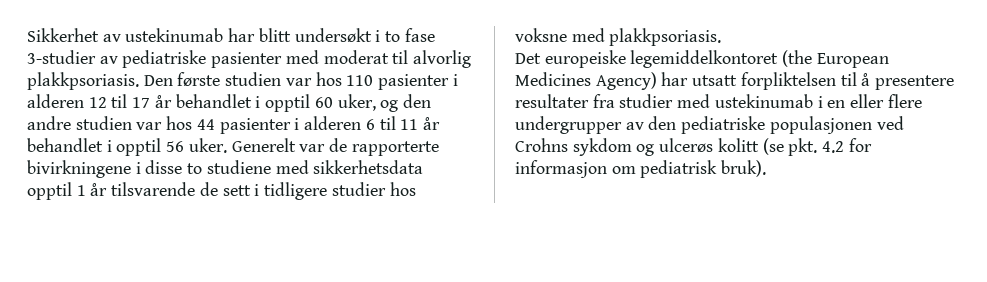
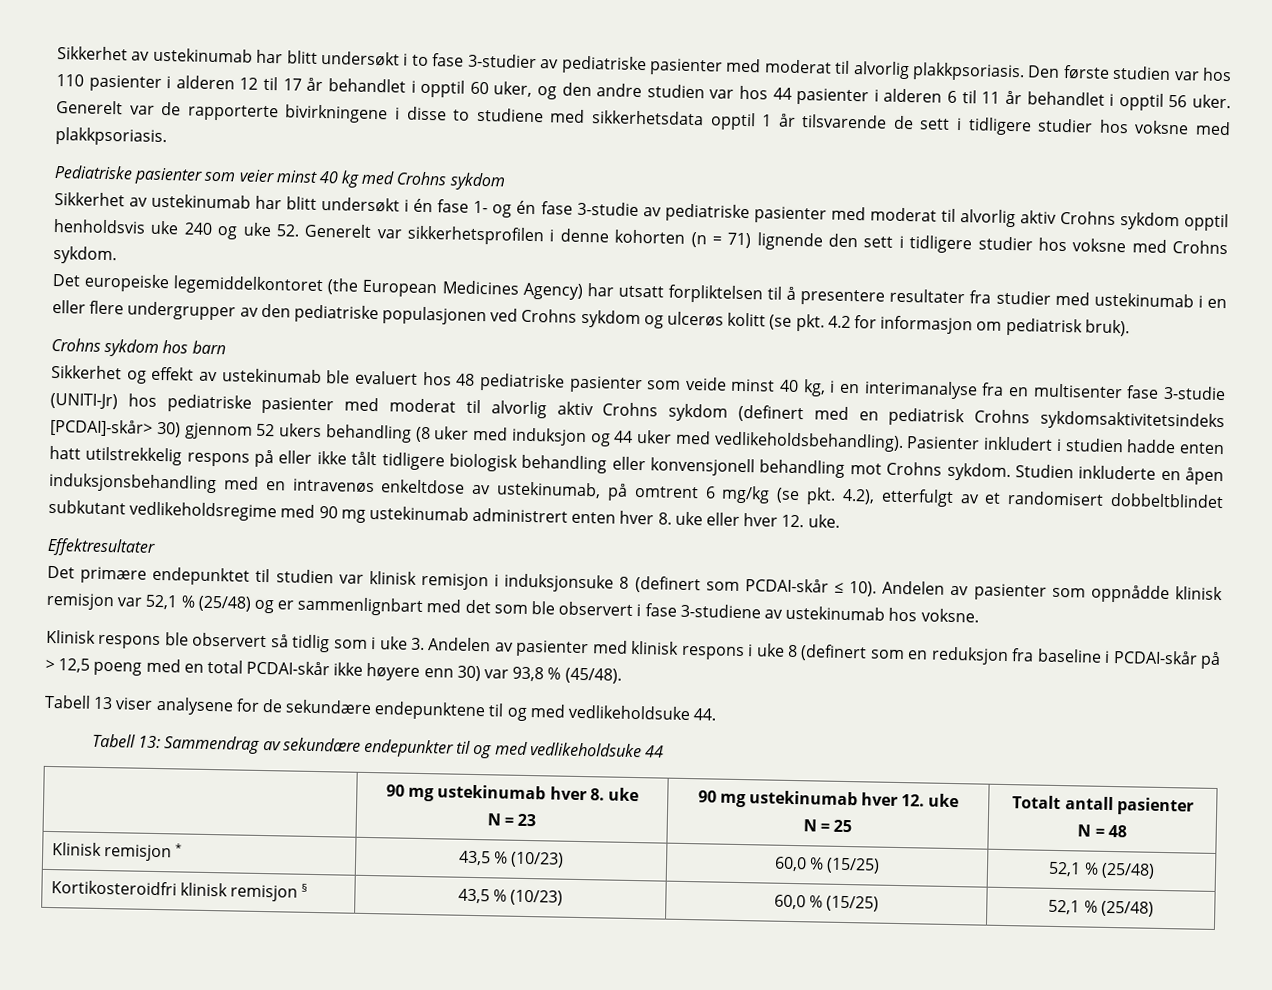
+ Pediatriske pasienter som veier minst 40 kg med Crohns sykdom
+ Sikkerhet av ustekinumab har blitt undersøkt i én fase 1- og én fase 3-studie av pediatriske pasienter med moderat til alvorlig aktiv Crohns sykdom opptil henholdsvis uke 240 og uke 52. Generelt var sikkerhetsprofilen i denne kohorten (n = 71) lignende den sett i tidligere studier hos voksne med Crohns sykdom.
+ Crohns sykdom hos barn
+ Sikkerhet og effekt av ustekinumab ble evaluert hos 48 pediatriske pasienter som veide minst 40 kg, i en interimanalyse fra en multisenter fase 3-studie (UNITI-Jr) hos pediatriske pasienter med moderat til alvorlig aktiv Crohns sykdom (definert med en pediatrisk Crohns sykdomsaktivitetsindeks [PCDAI]-skår> 30) gjennom 52 ukers behandling (8 uker med induksjon og 44 uker med vedlikeholdsbehandling). Pasienter inkludert i studien hadde enten hatt utilstrekkelig respons på eller ikke tålt tidligere biologisk behandling eller konvensjonell behandling mot Crohns sykdom. Studien inkluderte en åpen induksjonsbehandling med en intravenøs enkeltdose av ustekinumab, på omtrent 6 mg/kg (se pkt. 4.2), etterfulgt av et randomisert dobbeltblindet subkutant vedlikeholdsregime med 90 mg ustekinumab administrert enten hver 8. uke eller hver 12. uke.
+ Effektresultater
+ Det primære endepunktet til studien var klinisk remisjon i induksjonsuke 8 (definert som PCDAI-skår ≤ 10). Andelen av pasienter som oppnådde klinisk remisjon var 52,1 % (25/48) og er sammenlignbart med det som ble observert i fase 3-studiene av ustekinumab hos voksne.
+ Klinisk respons ble observert så tidlig som i uke 3. Andelen av pasienter med klinisk respons i uke 8 (definert som en reduksjon fra baseline i PCDAI-skår på > 12,5 poeng med en total PCDAI-skår ikke høyere enn 30) var 93,8 % (45/48).
+ Tabell 13 viser analysene for de sekundære endepunktene til og med vedlikeholdsuke 44.
+ Tabell 13: Sammendrag av sekundære endepunkter til og med vedlikeholdsuke 44
+ | 90 mg ustekinumab hver 8. uke
+ N = 23 | 90 mg ustekinumab hver 12. uke
+ N = 25 | Totalt antall pasienter
+ N = 48
+ Klinisk remisjon * | 43,5 % (10/23) | 60,0 % (15/25) | 52,1 % (25/48)
+ Kortikosteroidfri klinisk remisjon § | 43,5 % (10/23) | 60,0 % (15/25) | 52,1 % (25/48)

